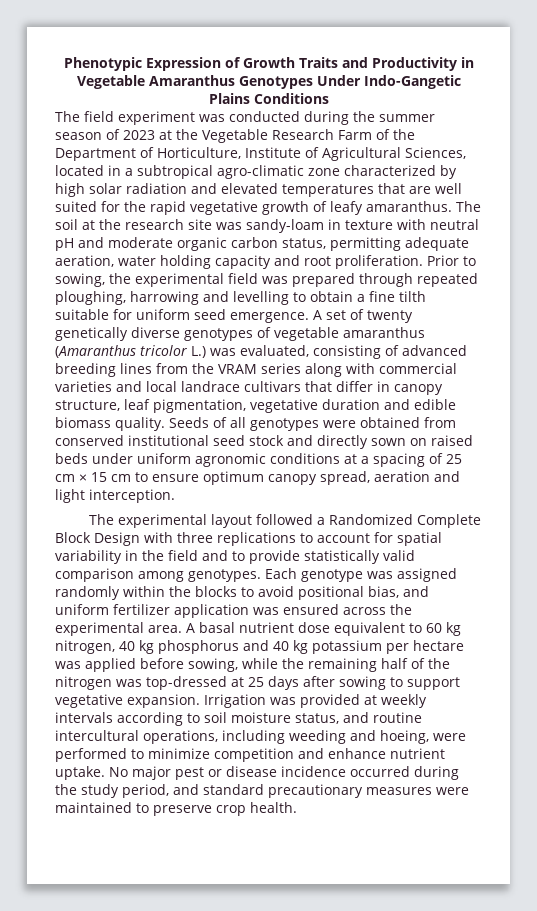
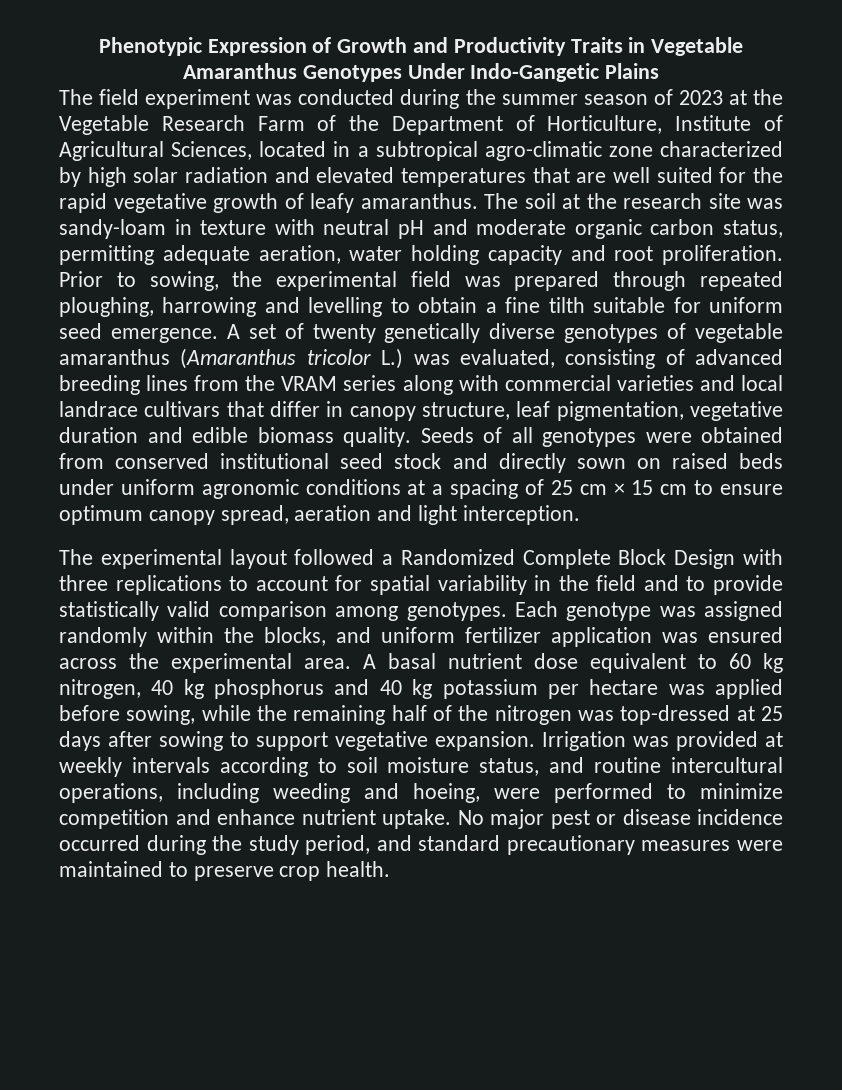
- Phenotypic Expression of Growth Traits and Productivity in Vegetable Amaranthus Genotypes Under Indo-Gangetic Plains Conditions
+ Phenotypic Expression of Growth and Productivity Traits in Vegetable Amaranthus Genotypes Under Indo-Gangetic Plains
- Each genotype was assigned randomly within the blocks to avoid positional bias, and uniform fertilizer application was ensured across the experimental area.
+ Each genotype was assigned randomly within the blocks, and uniform fertilizer application was ensured across the experimental area.

